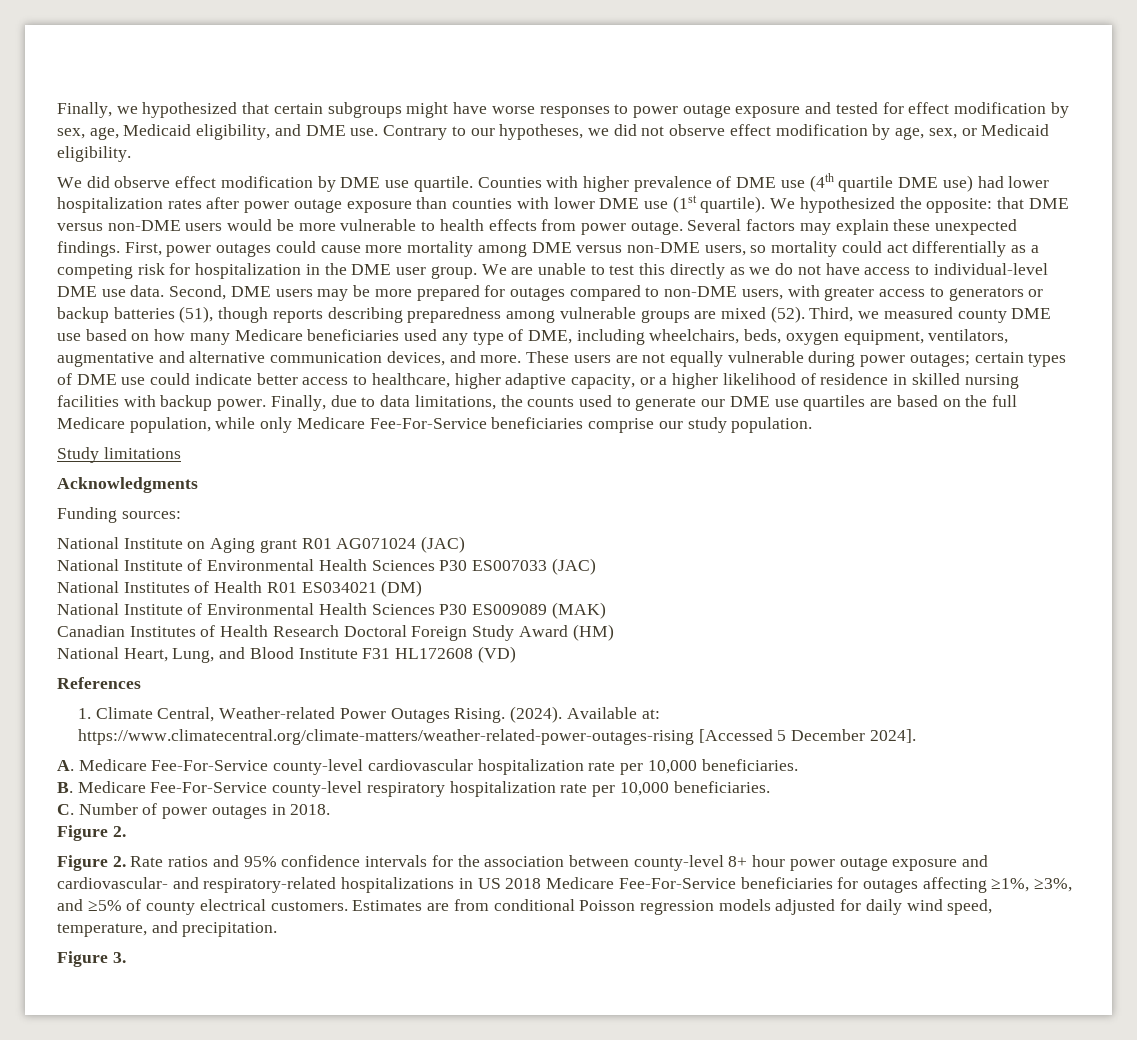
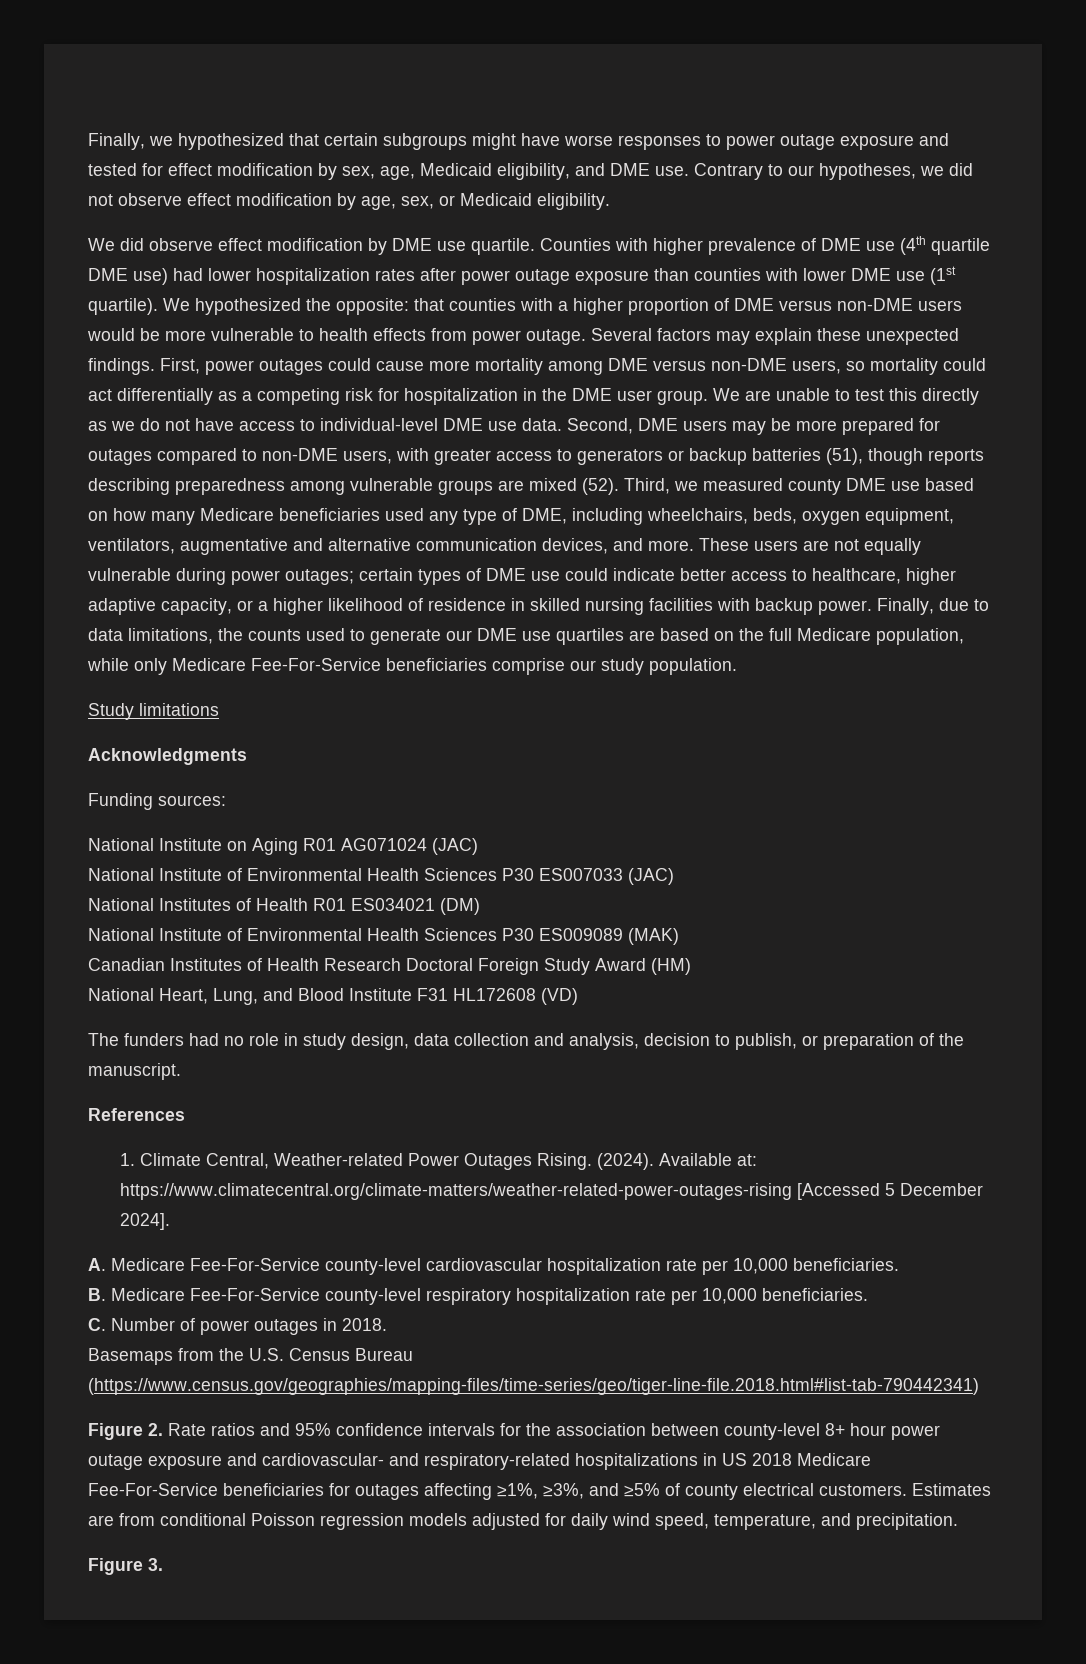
- We hypothesized the opposite: that DME versus non-DME users would be more vulnerable to health effects from power outage.
+ We hypothesized the opposite: that counties with a higher proportion of DME versus non-DME users would be more vulnerable to health effects from power outage.
- National Institute on Aging grant R01 AG071024 (JAC)
+ National Institute on Aging R01 AG071024 (JAC)
+ The funders had no role in study design, data collection and analysis, decision to publish, or preparation of the manuscript.
  C. Number of power outages in 2018.
- Figure 2.
+ Basemaps from the U.S. Census Bureau (https://www.census.gov/geographies/mapping-files/time-series/geo/tiger-line-file.2018.html#list-tab-790442341)

